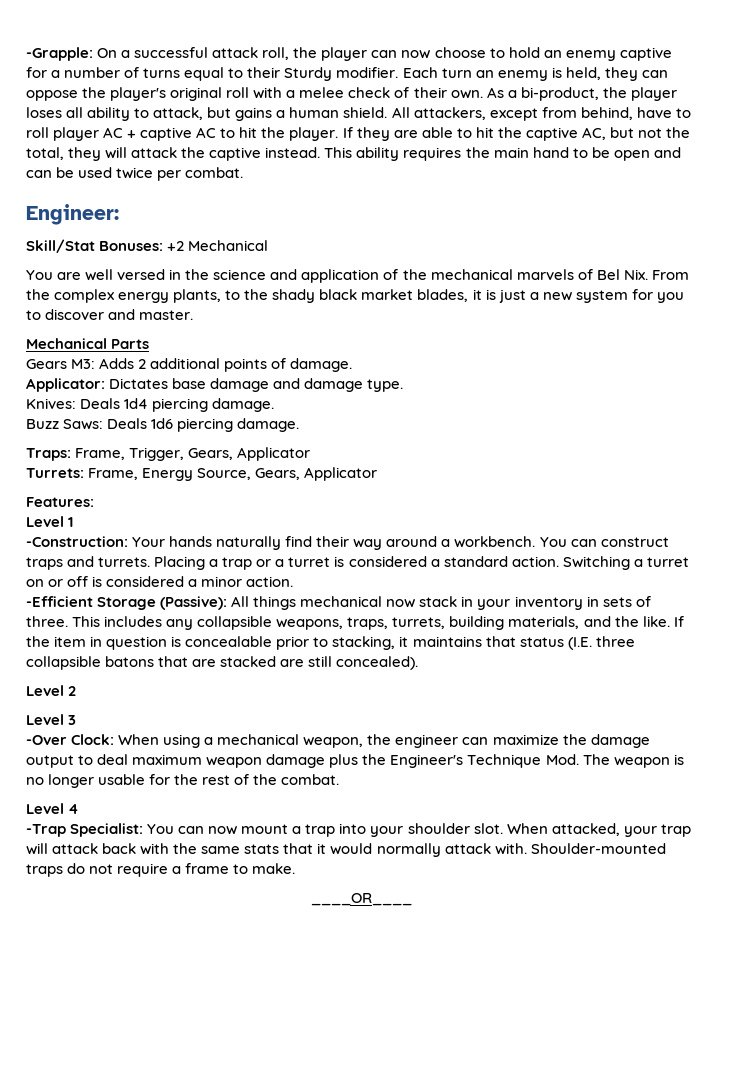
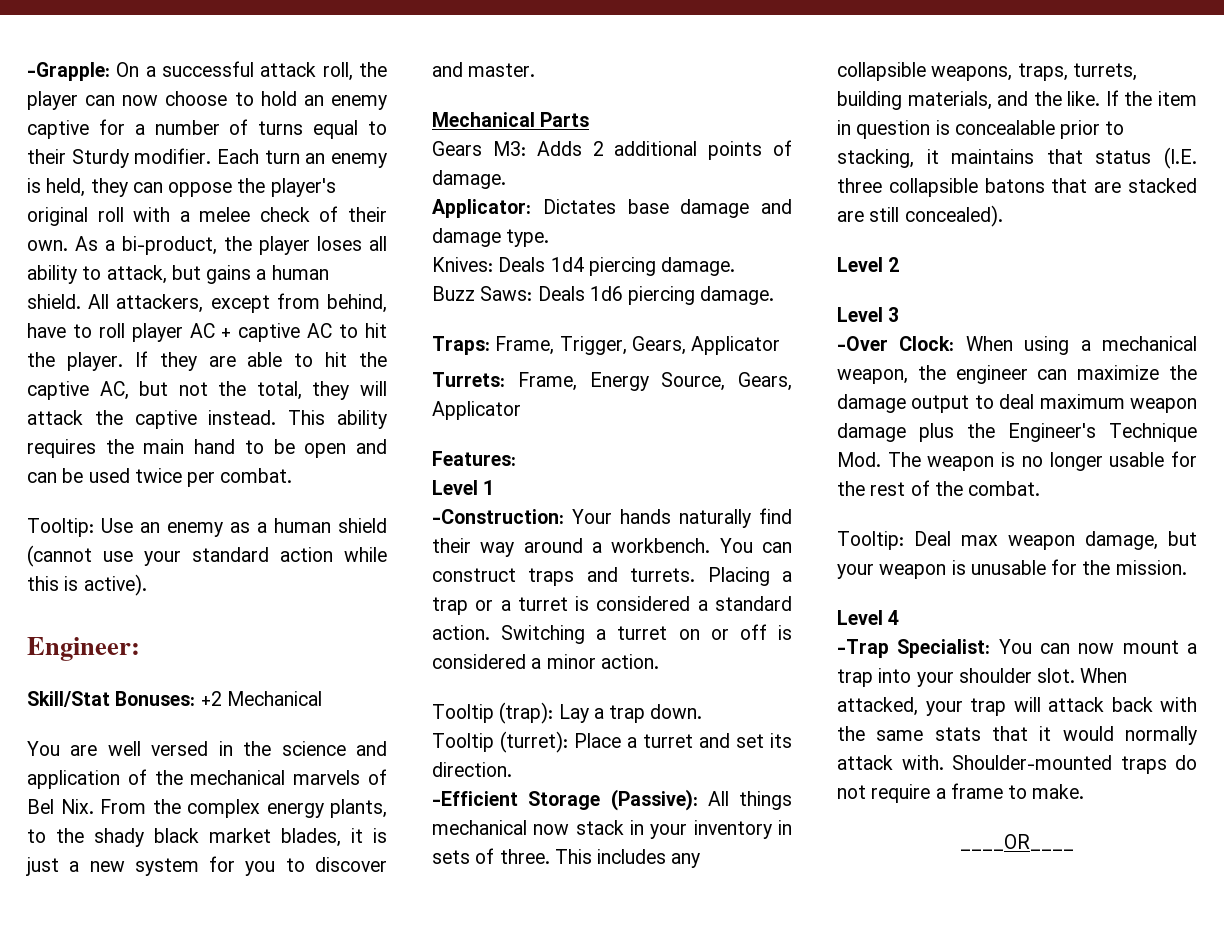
+ Tooltip: Use an enemy as a human shield (cannot use your standard action while this is active).
+ Tooltip (trap): Lay a trap down.
+ Tooltip (turret): Place a turret and set its direction.
+ Tooltip: Deal max weapon damage, but your weapon is unusable for the mission.

